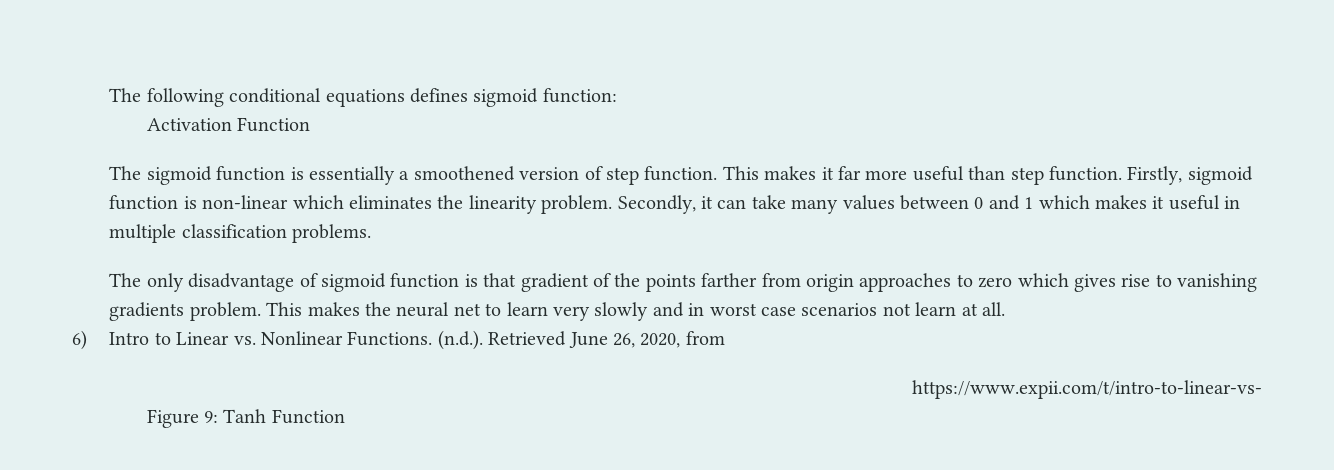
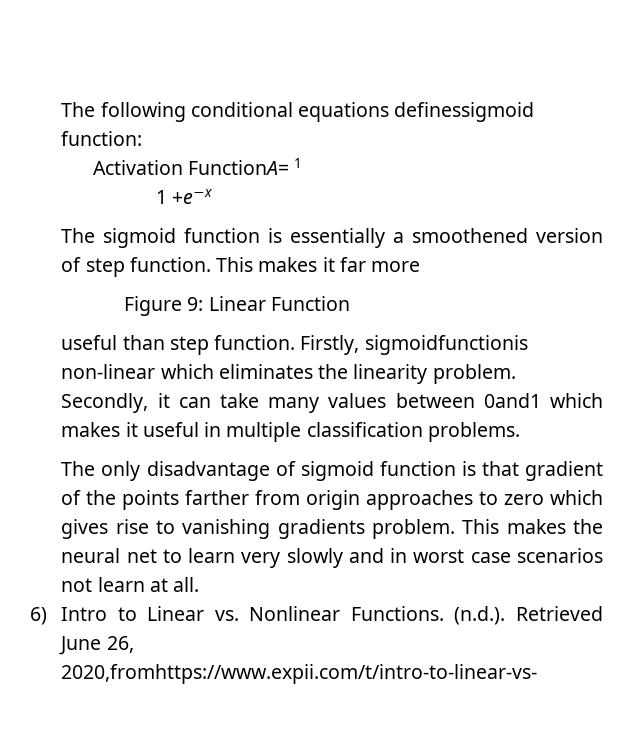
- The following conditional equations defines sigmoid function:
+ The following conditional equations definessigmoid function:
- Activation Function
+ Activation FunctionA= 1
+ 1 +e−x
- This makes it far more useful than step function.
+ This makes it far more
+ Figure 9: Linear Function
+ useful than step function.
- Firstly, sigmoid function is non-linear which eliminates the linearity problem.
+ Firstly, sigmoidfunctionis non-linear which eliminates the linearity problem.
- Secondly, it can take many values between 0 and 1 which makes it useful in multiple classification problems.
+ Secondly, it can take many values between 0and1 which makes it useful in multiple classification problems.
- (n.d.). Retrieved June 26, 2020, from
- https://www.expii.com/t/intro-to-linear-vs-
- Figure 9: Tanh Function
+ (n.d.). Retrieved June 26, 2020,fromhttps://www.expii.com/t/intro-to-linear-vs-

